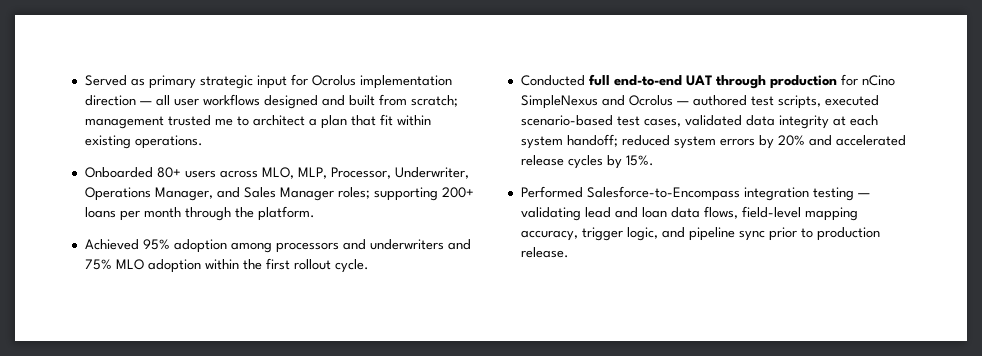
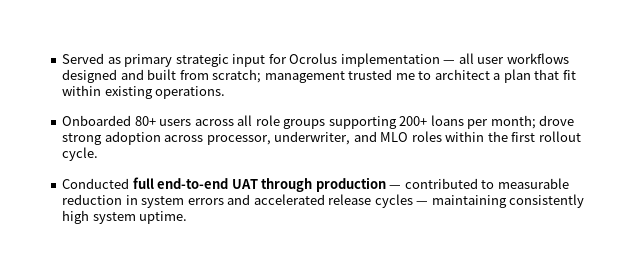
- Served as primary strategic input for Ocrolus implementation direction — all user workflows designed and built from scratch; management trusted me to architect a plan that fit within existing operations.
+ Served as primary strategic input for Ocrolus implementation — all user workflows designed and built from scratch; management trusted me to architect a plan that fit within existing operations.
- Onboarded 80+ users across MLO, MLP, Processor, Underwriter, Operations Manager, and Sales Manager roles; supporting 200+ loans per month through the platform.
- Achieved 95% adoption among processors and underwriters and 75% MLO adoption within the first rollout cycle.
+ Onboarded 80+ users across all role groups supporting 200+ loans per month; drove strong adoption across processor, underwriter, and MLO roles within the first rollout cycle.
- Conducted full end-to-end UAT through production for nCino SimpleNexus and Ocrolus — authored test scripts, executed scenario-based test cases, validated data integrity at each system handoff; reduced system errors by 20% and accelerated release cycles by 15%.
- Performed Salesforce-to-Encompass integration testing — validating lead and loan data flows, field-level mapping accuracy, trigger logic, and pipeline sync prior to production release.
+ Conducted full end-to-end UAT through production — contributed to measurable reduction in system errors and accelerated release cycles — maintaining consistently high system uptime.

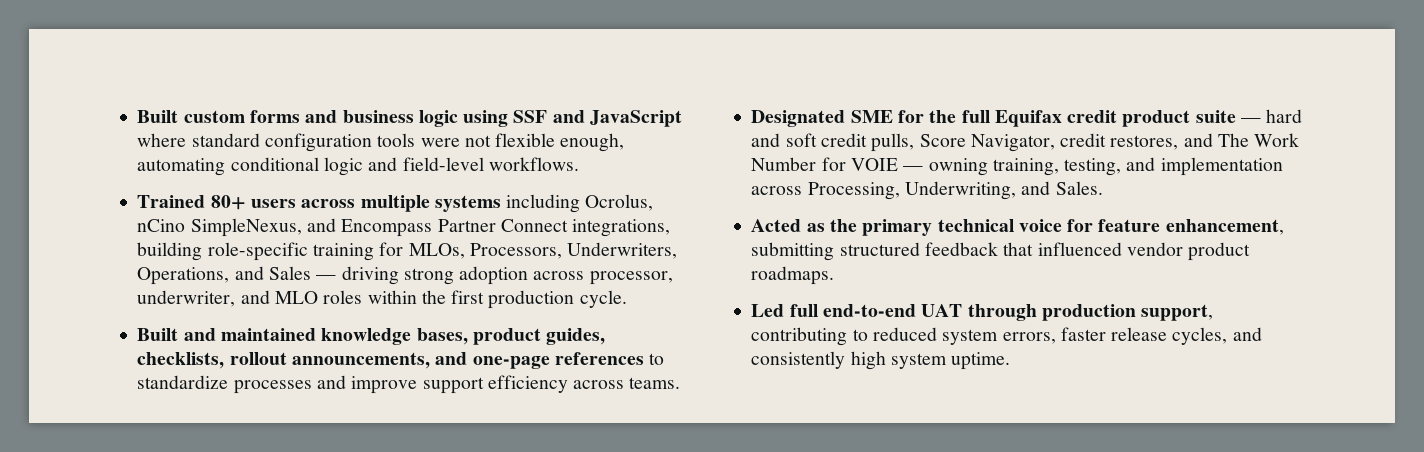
- Served as primary strategic input for Ocrolus implementation — all user workflows designed and built from scratch; management trusted me to architect a plan that fit within existing operations.
- Onboarded 80+ users across all role groups supporting 200+ loans per month; drove strong adoption across processor, underwriter, and MLO roles within the first rollout cycle.
+ Built custom forms and business logic using SSF and JavaScript where standard configuration tools were not flexible enough, automating conditional logic and field-level workflows.
+ Trained 80+ users across multiple systems including Ocrolus, nCino SimpleNexus, and Encompass Partner Connect integrations, building role-specific training for MLOs, Processors, Underwriters, Operations, and Sales — driving strong adoption across processor, underwriter, and MLO roles within the first production cycle.
- Conducted full end-to-end UAT through production — contributed to measurable reduction in system errors and accelerated release cycles — maintaining consistently high system uptime.
+ Built and maintained knowledge bases, product guides, checklists, rollout announcements, and one-page references to standardize processes and improve support efficiency across teams.
+ Designated SME for the full Equifax credit product suite — hard and soft credit pulls, Score Navigator, credit restores, and The Work Number for VOIE — owning training, testing, and implementation across Processing, Underwriting, and Sales.
+ Acted as the primary technical voice for feature enhancement, submitting structured feedback that influenced vendor product roadmaps.
+ Led full end-to-end UAT through production support, contributing to reduced system errors, faster release cycles, and consistently high system uptime.

